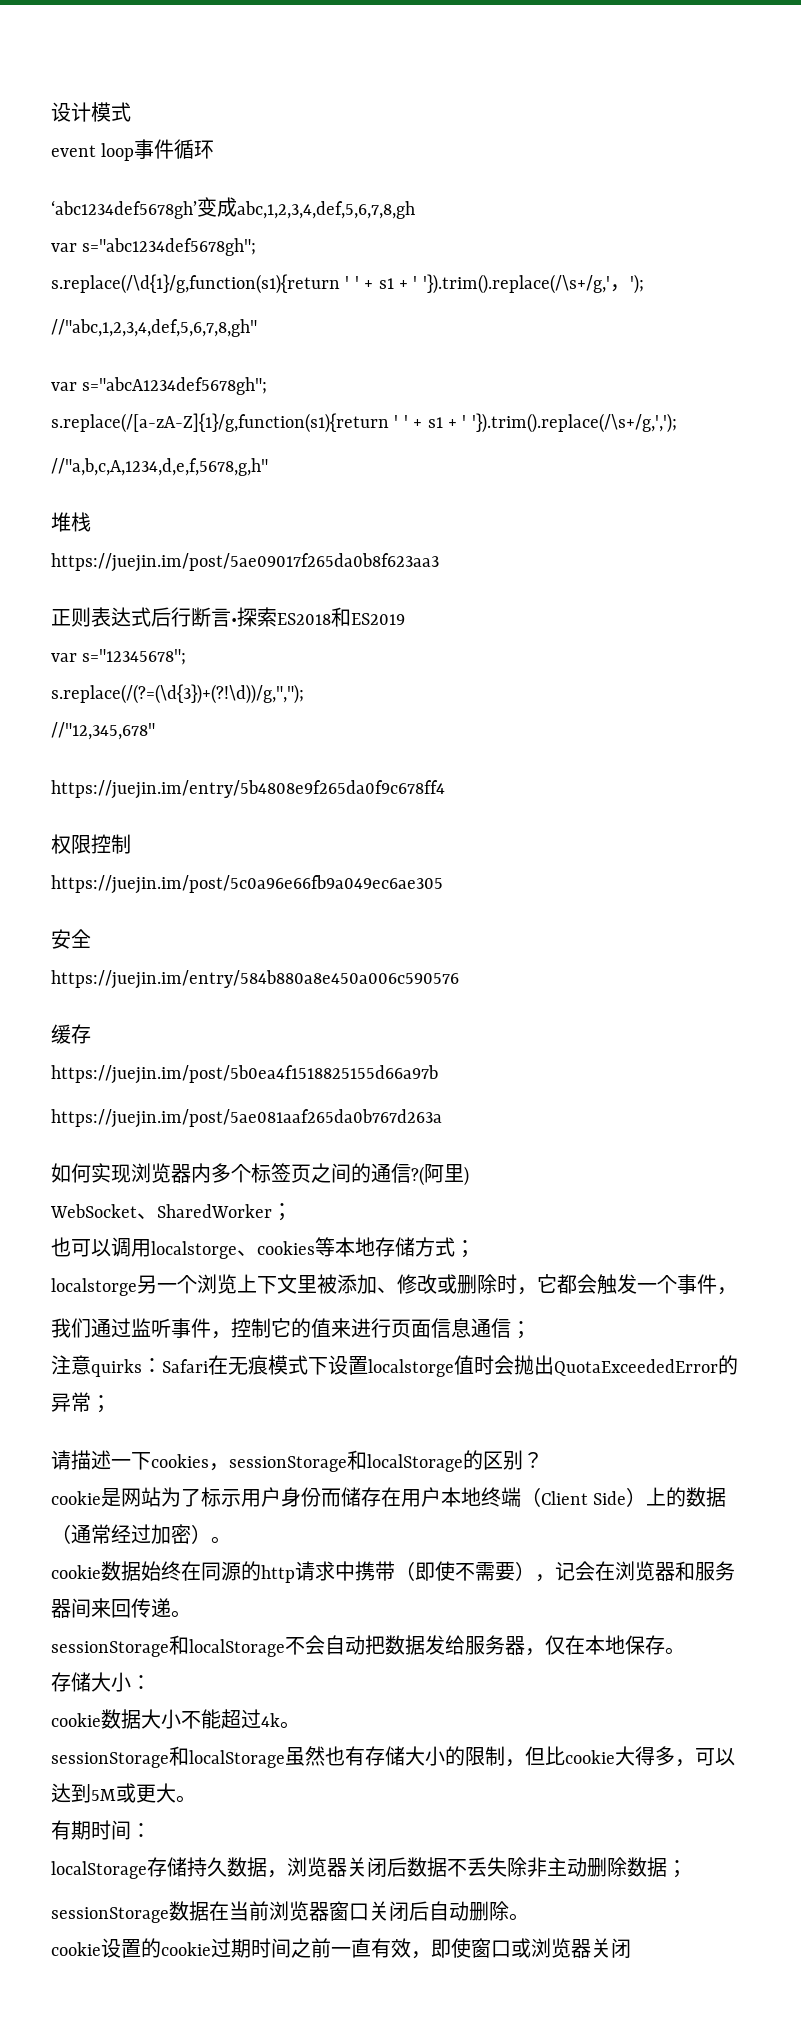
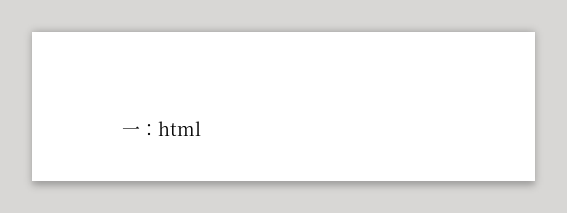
- 设计模式
- event loop事件循环
- ‘abc1234def5678gh’变成abc,1,2,3,4,def,5,6,7,8,gh
- var s="abc1234def5678gh";
- s.replace(/\d{1}/g,function(s1){return ' ' + s1 + ' '}).trim().replace(/\s+/g,'，');
- //"abc,1,2,3,4,def,5,6,7,8,gh"
- var s="abcA1234def5678gh";
- s.replace(/[a-zA-Z]{1}/g,function(s1){return ' ' + s1 + ' '}).trim().replace(/\s+/g,',');
- //"a,b,c,A,1234,d,e,f,5678,g,h"
- 堆栈
- https://juejin.im/post/5ae09017f265da0b8f623aa3
- 正则表达式后行断言•探索ES2018和ES2019
- var s="12345678";
- s.replace(/(?=(\d{3})+(?!\d))/g,",");
- //"12,345,678"
- https://juejin.im/entry/5b4808e9f265da0f9c678ff4
- 权限控制
- https://juejin.im/post/5c0a96e66fb9a049ec6ae305
- 安全
- https://juejin.im/entry/584b880a8e450a006c590576
- 缓存
- https://juejin.im/post/5b0ea4f1518825155d66a97b
- https://juejin.im/post/5ae081aaf265da0b767d263a
- 如何实现浏览器内多个标签页之间的通信?(阿里)
- WebSocket、SharedWorker；
- 也可以调用localstorge、cookies等本地存储方式；
- localstorge另一个浏览上下文里被添加、修改或删除时，它都会触发一个事件，
- 我们通过监听事件，控制它的值来进行页面信息通信；
- 注意quirks：Safari在无痕模式下设置localstorge值时会抛出QuotaExceededError的异常；
- 请描述一下cookies，sessionStorage和localStorage的区别？
- cookie是网站为了标示用户身份而储存在用户本地终端（Client Side）上的数据（通常经过加密）。
- cookie数据始终在同源的http请求中携带（即使不需要），记会在浏览器和服务器间来回传递。
- sessionStorage和localStorage不会自动把数据发给服务器，仅在本地保存。
- 存储大小：
- cookie数据大小不能超过4k。
- sessionStorage和localStorage虽然也有存储大小的限制，但比cookie大得多，可以达到5M或更大。
- 有期时间：
- localStorage存储持久数据，浏览器关闭后数据不丢失除非主动删除数据；
- sessionStorage数据在当前浏览器窗口关闭后自动删除。
- cookie设置的cookie过期时间之前一直有效，即使窗口或浏览器关闭
+ 一：html

